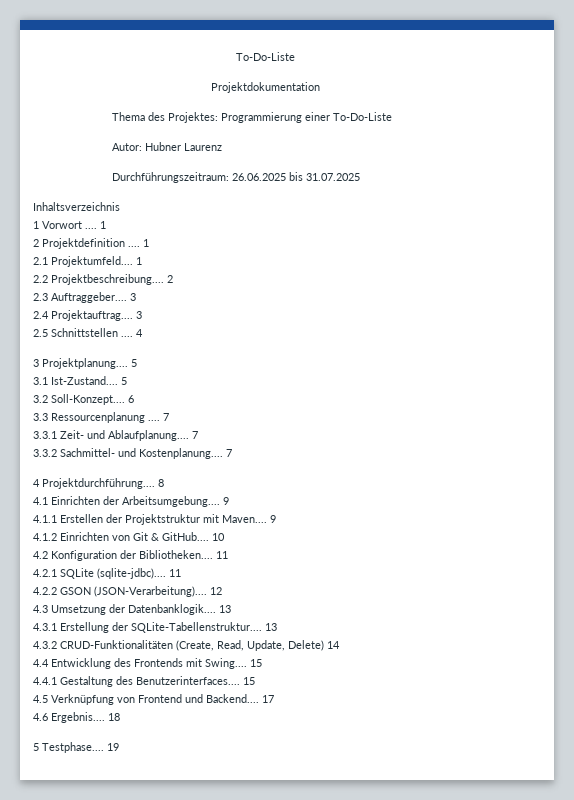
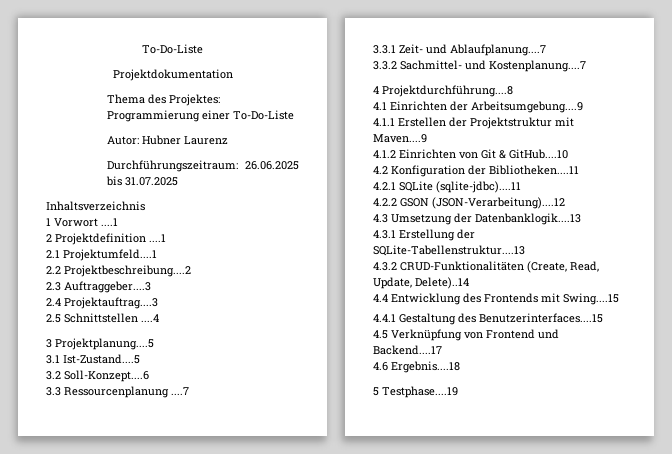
- 1 Vorwort .... 1
+ 1 Vorwort ....1
- 2 Projektdefinition .... 1
+ 2 Projektdefinition ....1
- 2.1 Projektumfeld.... 1
+ 2.1 Projektumfeld....1
- 2.2 Projektbeschreibung.... 2
+ 2.2 Projektbeschreibung....2
- 2.3 Auftraggeber.... 3
+ 2.3 Auftraggeber....3
- 2.4 Projektauftrag.... 3
+ 2.4 Projektauftrag....3
- 2.5 Schnittstellen .... 4
- 3 Projektplanung.... 5
+ 2.5 Schnittstellen ....4
+ 3 Projektplanung....5
- 3.1 Ist-Zustand.... 5
+ 3.1 Ist-Zustand....5
- 3.2 Soll-Konzept.... 6
+ 3.2 Soll-Konzept....6
- 3.3 Ressourcenplanung .... 7
+ 3.3 Ressourcenplanung ....7
- 3.3.1 Zeit- und Ablaufplanung.... 7
+ 3.3.1 Zeit- und Ablaufplanung....7
- 3.3.2 Sachmittel- und Kostenplanung.... 7
- 4 Projektdurchführung.... 8
+ 3.3.2 Sachmittel- und Kostenplanung....7
+ 4 Projektdurchführung....8
- 4.1 Einrichten der Arbeitsumgebung.... 9
+ 4.1 Einrichten der Arbeitsumgebung....9
- 4.1.1 Erstellen der Projektstruktur mit Maven.... 9
+ 4.1.1 Erstellen der Projektstruktur mit Maven....9
- 4.1.2 Einrichten von Git & GitHub.... 10
+ 4.1.2 Einrichten von Git & GitHub....10
- 4.2 Konfiguration der Bibliotheken.... 11
+ 4.2 Konfiguration der Bibliotheken....11
- 4.2.1 SQLite (sqlite-jdbc).... 11
+ 4.2.1 SQLite (sqlite-jdbc)....11
- 4.2.2 GSON (JSON-Verarbeitung).... 12
+ 4.2.2 GSON (JSON-Verarbeitung)....12
- 4.3 Umsetzung der Datenbanklogik.... 13
+ 4.3 Umsetzung der Datenbanklogik....13
- 4.3.1 Erstellung der SQLite-Tabellenstruktur.... 13
+ 4.3.1 Erstellung der SQLite-Tabellenstruktur....13
- 4.3.2 CRUD-Funktionalitäten (Create, Read, Update, Delete) 14
+ 4.3.2 CRUD-Funktionalitäten (Create, Read, Update, Delete)..14
- 4.4 Entwicklung des Frontends mit Swing.... 15
+ 4.4 Entwicklung des Frontends mit Swing....15
- 4.4.1 Gestaltung des Benutzerinterfaces.... 15
+ 4.4.1 Gestaltung des Benutzerinterfaces....15
- 4.5 Verknüpfung von Frontend und Backend.... 17
+ 4.5 Verknüpfung von Frontend und Backend....17
- 4.6 Ergebnis.... 18
- 5 Testphase.... 19
+ 4.6 Ergebnis....18
+ 5 Testphase....19

